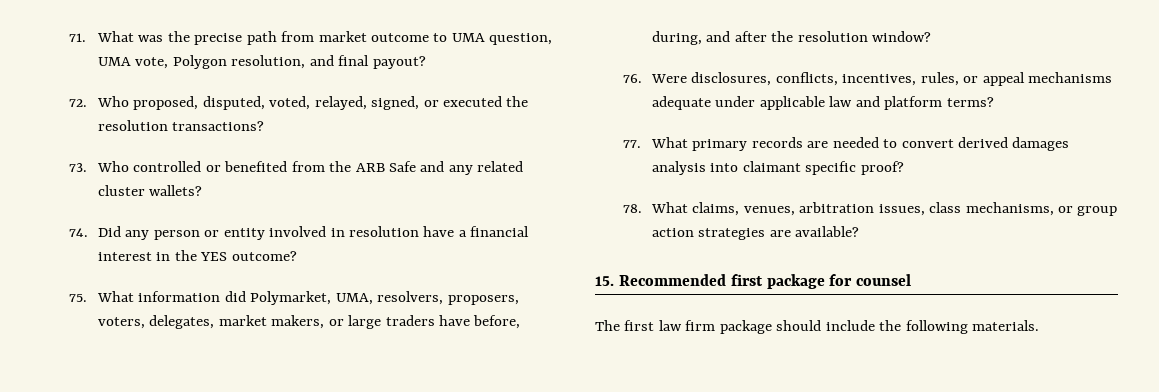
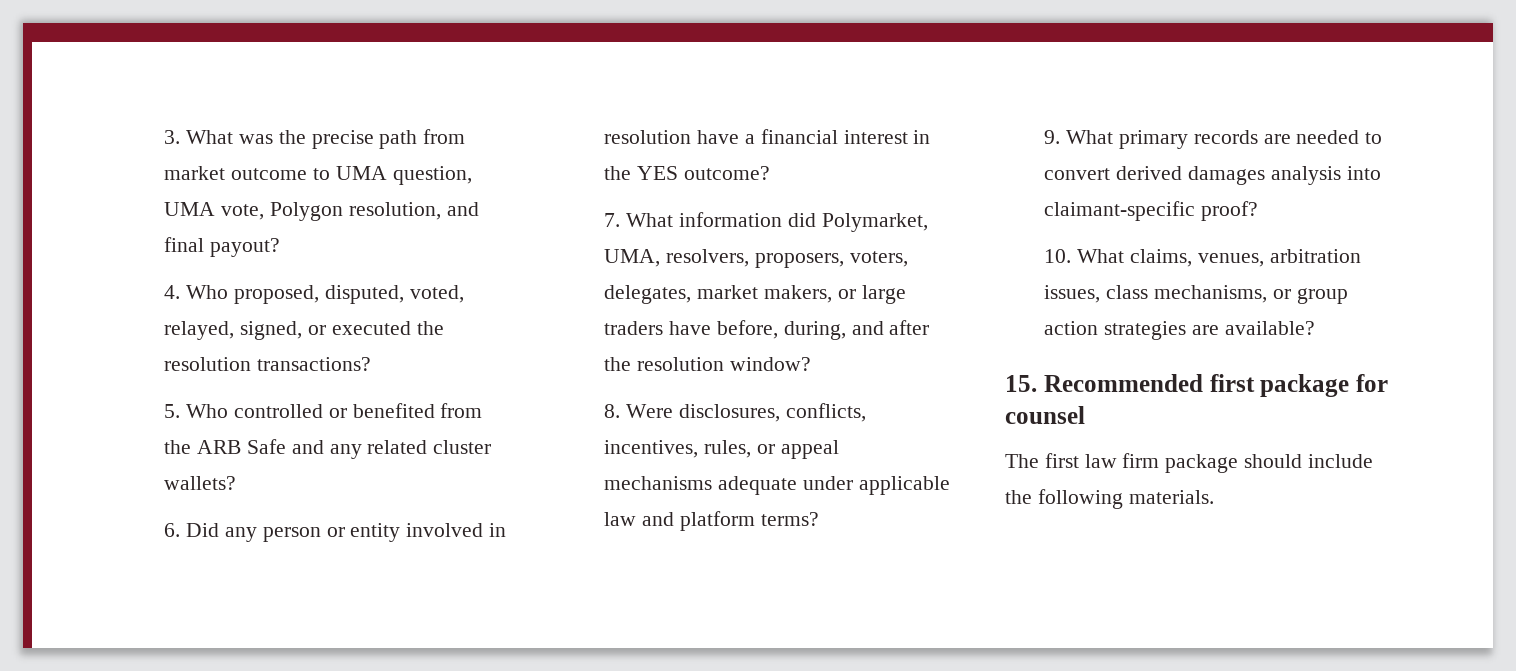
- 71. What was the precise path from market outcome to UMA question, UMA vote, Polygon resolution, and final payout?
+ 3. What was the precise path from market outcome to UMA question, UMA vote, Polygon resolution, and final payout?
- 72. Who proposed, disputed, voted, relayed, signed, or executed the resolution transactions?
+ 4. Who proposed, disputed, voted, relayed, signed, or executed the resolution transactions?
- 73. Who controlled or benefited from the ARB Safe and any related cluster wallets?
+ 5. Who controlled or benefited from the ARB Safe and any related cluster wallets?
- 74. Did any person or entity involved in resolution have a financial interest in the YES outcome?
+ 6. Did any person or entity involved in resolution have a financial interest in the YES outcome?
- 75. What information did Polymarket, UMA, resolvers, proposers, voters, delegates, market makers, or large traders have before, during, and after the resolution window?
+ 7. What information did Polymarket, UMA, resolvers, proposers, voters, delegates, market makers, or large traders have before, during, and after the resolution window?
- 76. Were disclosures, conflicts, incentives, rules, or appeal mechanisms adequate under applicable law and platform terms?
+ 8. Were disclosures, conflicts, incentives, rules, or appeal mechanisms adequate under applicable law and platform terms?
- 77. What primary records are needed to convert derived damages analysis into claimant specific proof?
+ 9. What primary records are needed to convert derived damages analysis into claimant-specific proof?
- 78. What claims, venues, arbitration issues, class mechanisms, or group action strategies are available?
+ 10. What claims, venues, arbitration issues, class mechanisms, or group action strategies are available?

